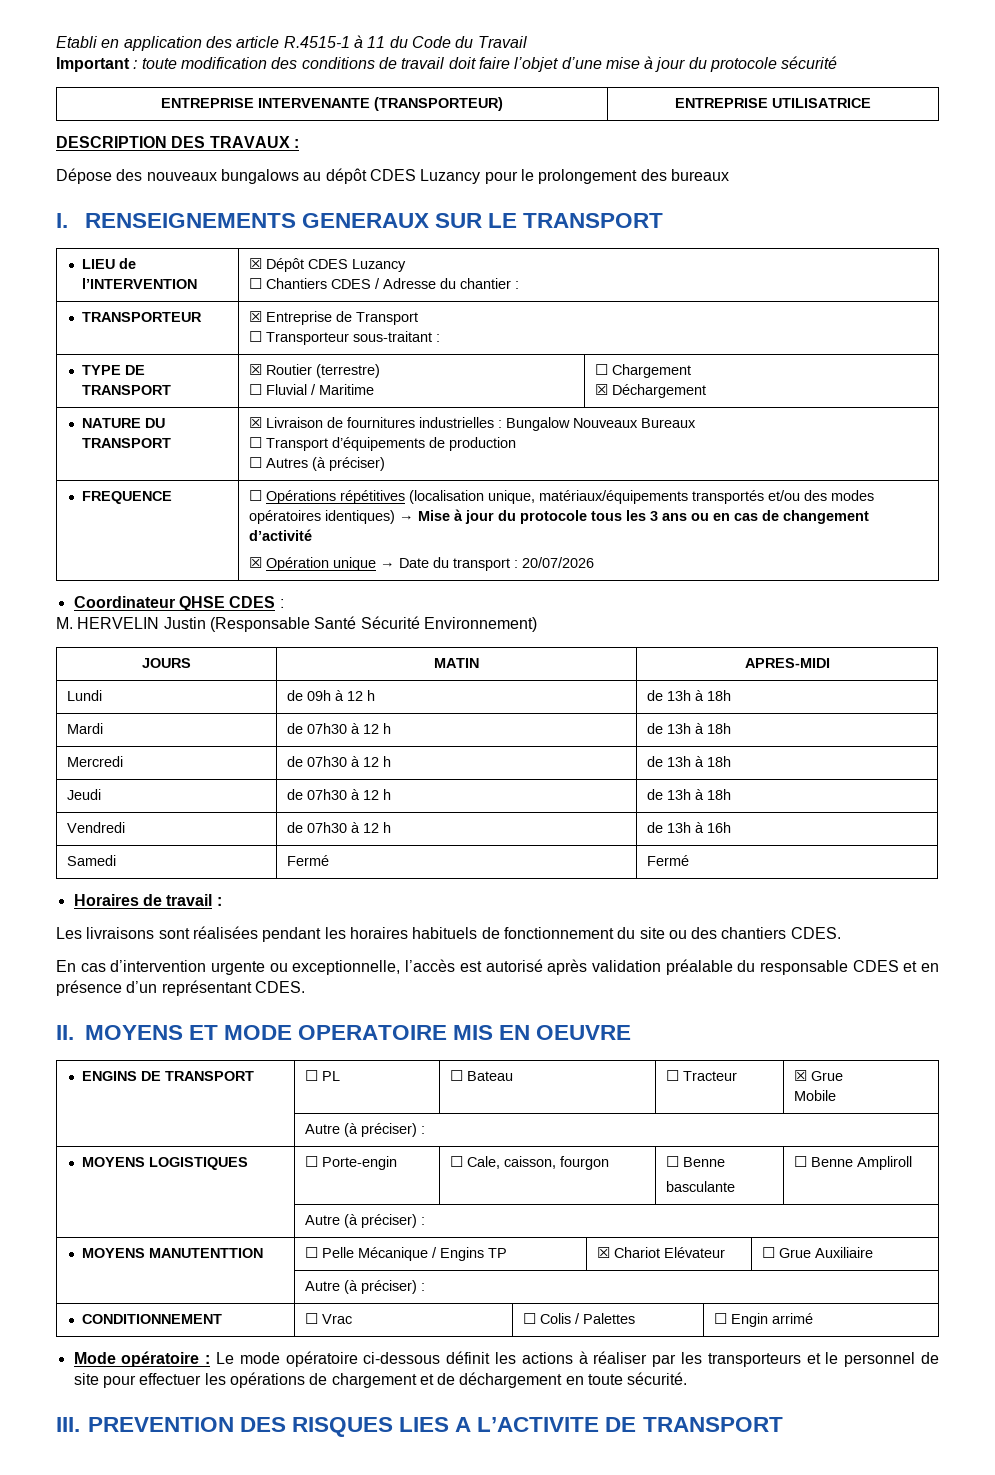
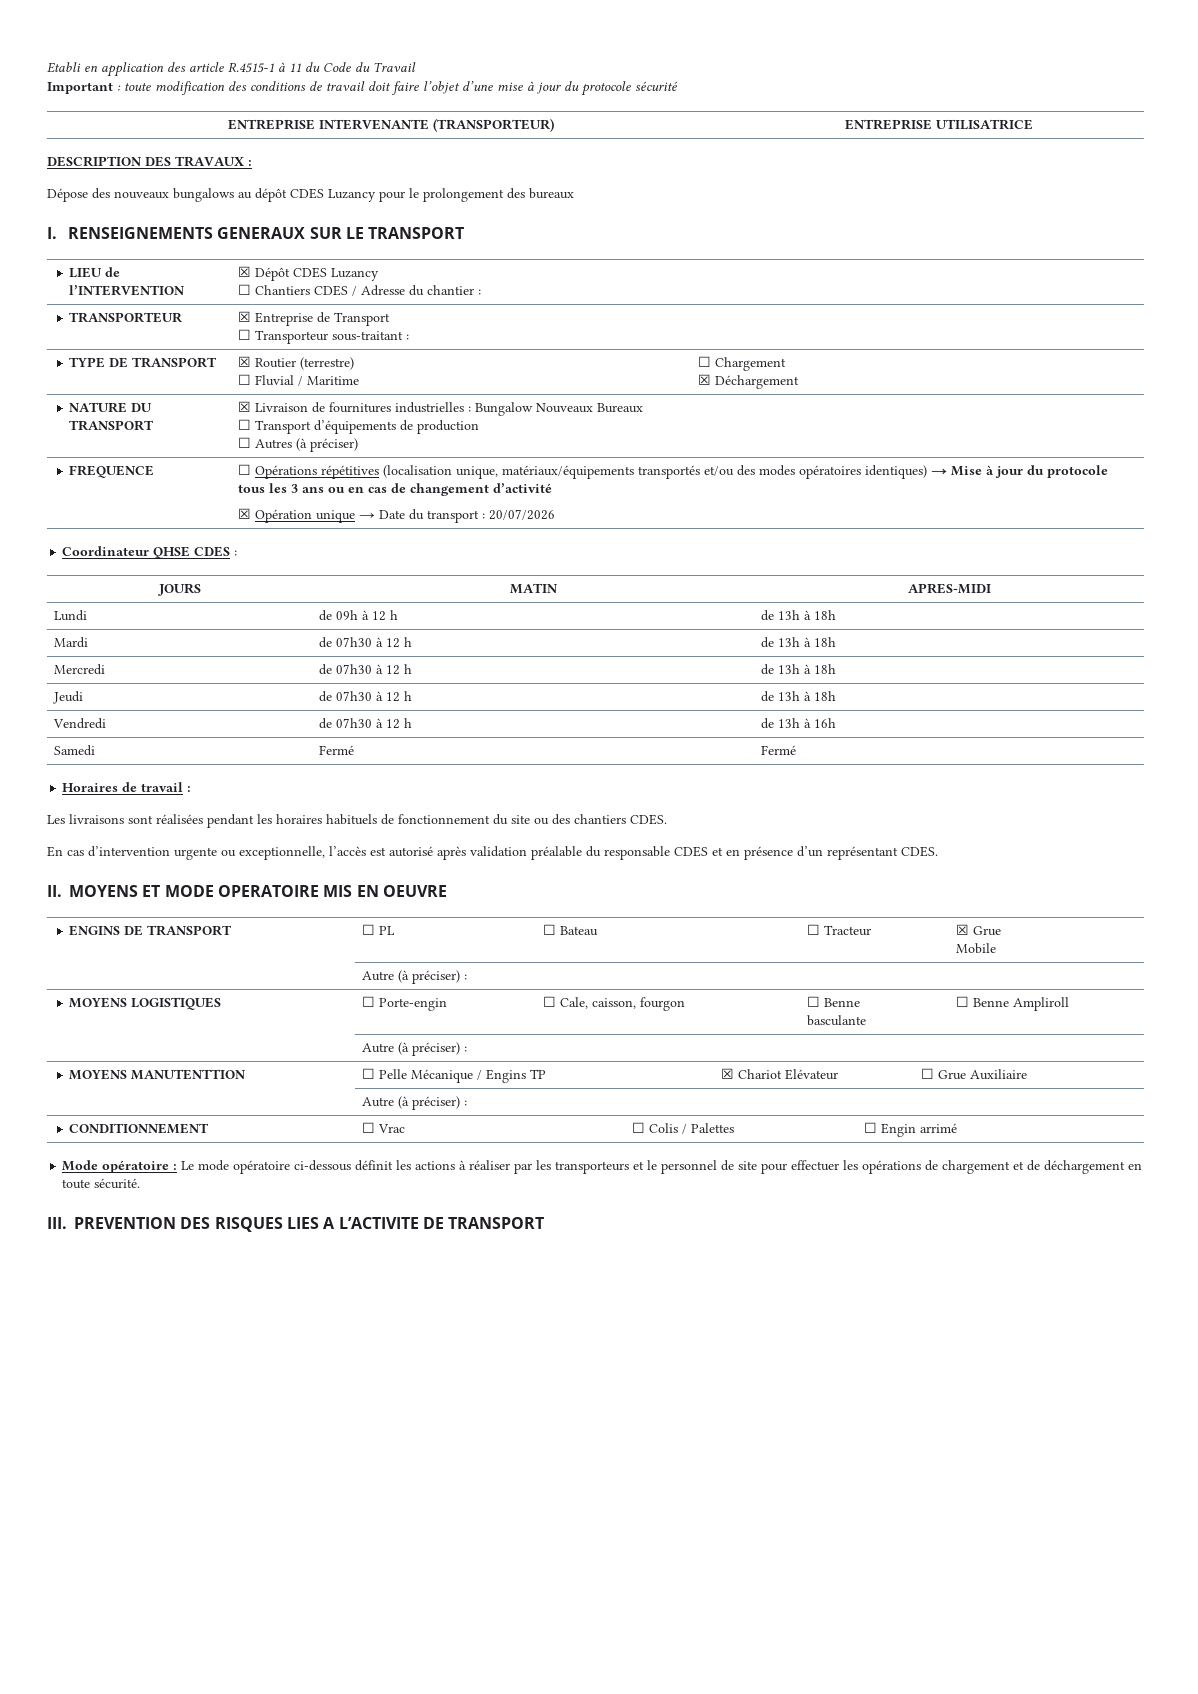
- M. HERVELIN Justin (Responsable Santé Sécurité Environnement)

